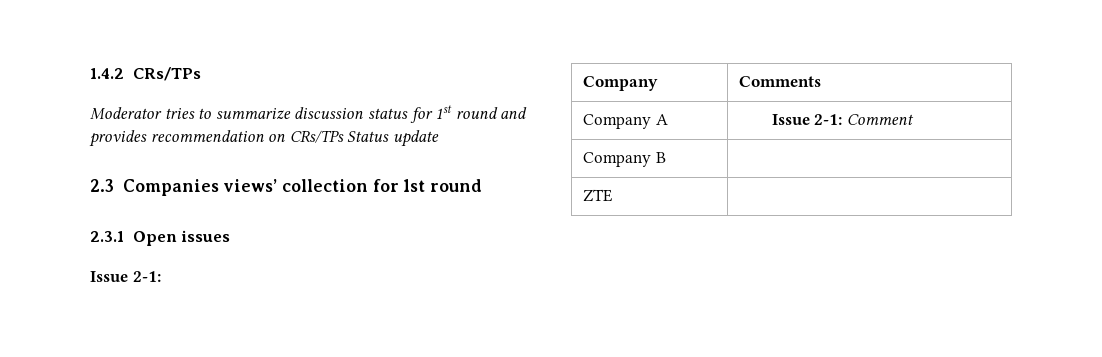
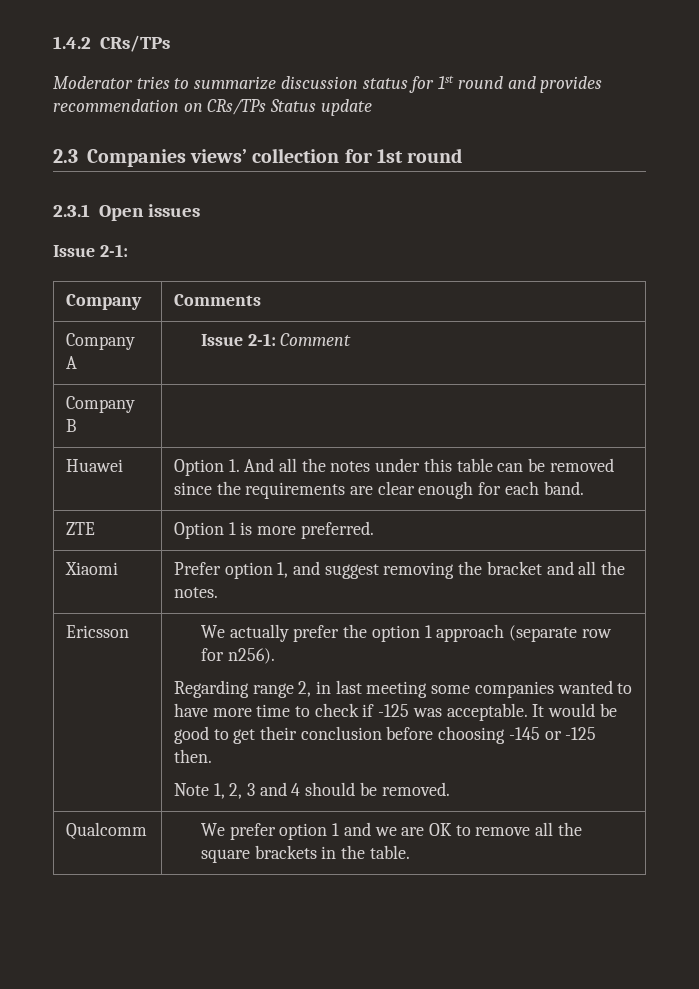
- ZTE |
+ Huawei | Option 1. And all the notes under this table can be removed since the requirements are clear enough for each band.
+ ZTE | Option 1 is more preferred.
+ Xiaomi | Prefer option 1, and suggest removing the bracket and all the notes.
+ Ericsson | We actually prefer the option 1 approach (separate row for n256).
+ Regarding range 2, in last meeting some companies wanted to have more time to check if -125 was acceptable. It would be good to get their conclusion before choosing -145 or -125 then.
+ Note 1, 2, 3 and 4 should be removed.
+ Qualcomm | We prefer option 1 and we are OK to remove all the square brackets in the table.

